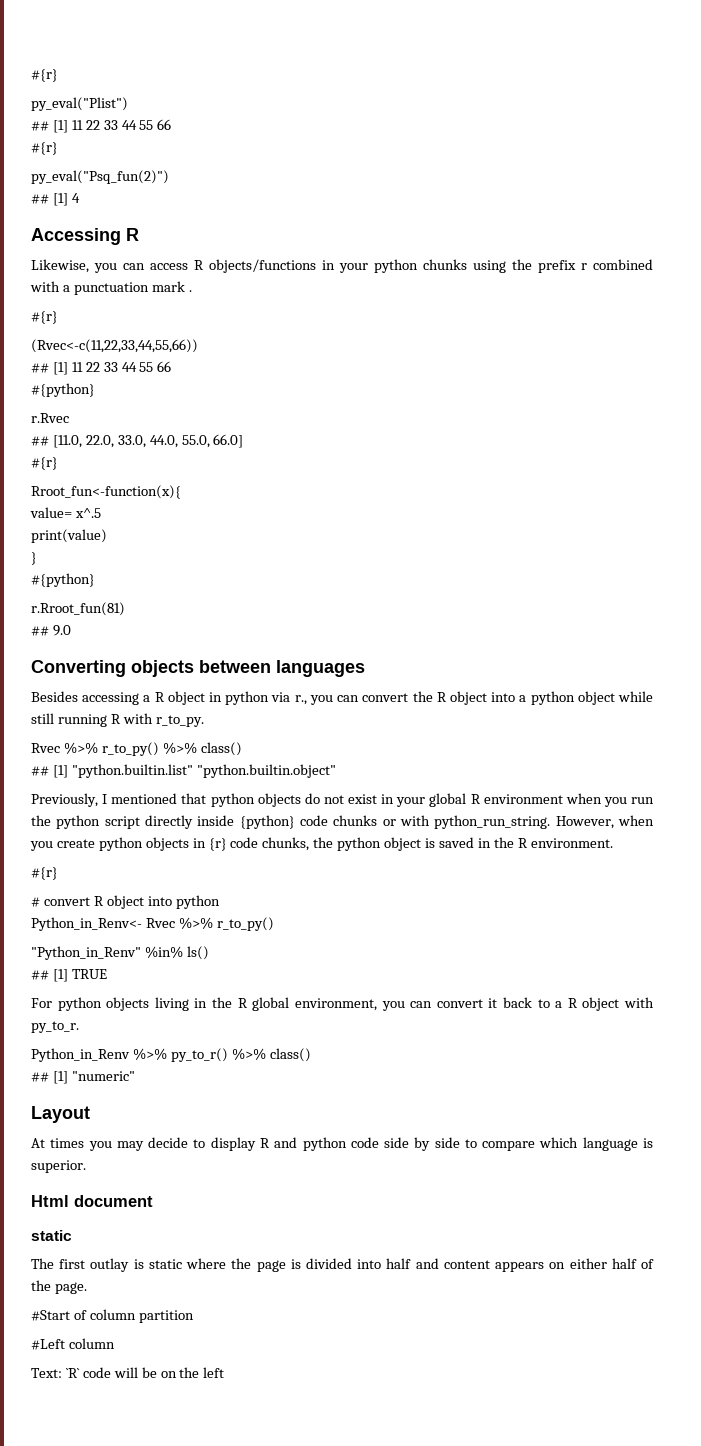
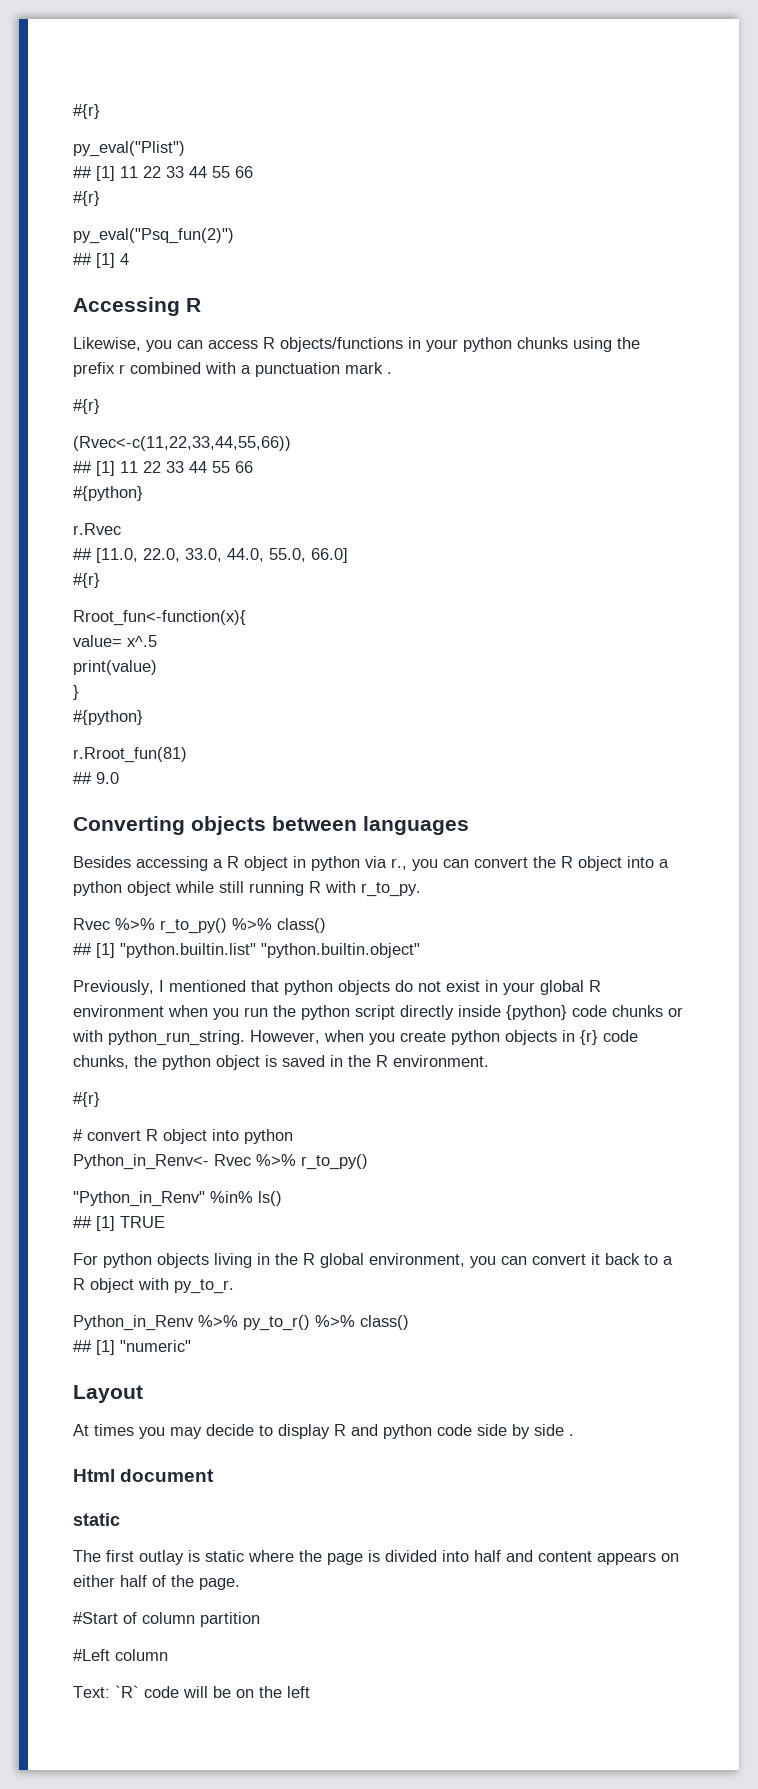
- At times you may decide to display R and python code side by side to compare which language is superior.
+ At times you may decide to display R and python code side by side .

